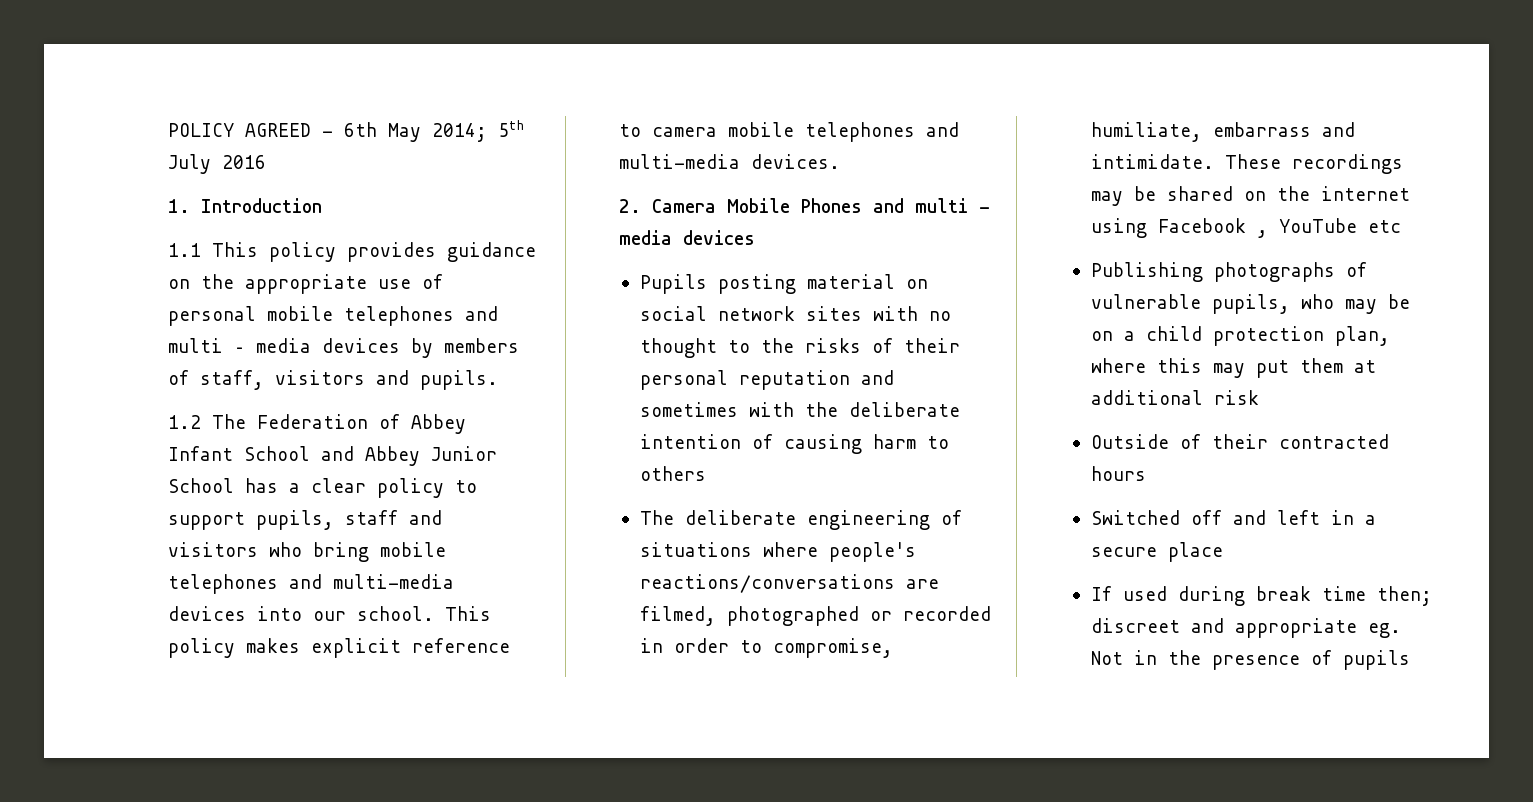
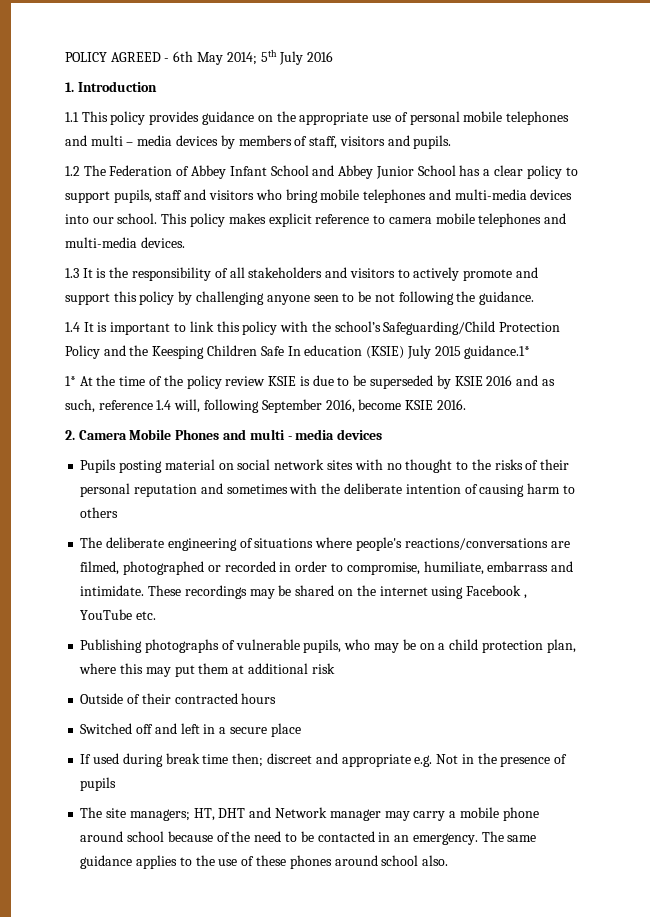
+ 1.3 It is the responsibility of all stakeholders and visitors to actively promote and support this policy by challenging anyone seen to be not following the guidance.
+ 1.4 It is important to link this policy with the school’s Safeguarding/Child Protection Policy and the Keesping Children Safe In education (KSIE) July 2015 guidance.1*
+ 1* At the time of the policy review KSIE is due to be superseded by KSIE 2016 and as such, reference 1.4 will, following September 2016, become KSIE 2016.
- These recordings may be shared on the internet using Facebook , YouTube etc
+ These recordings may be shared on the internet using Facebook , YouTube etc.
- If used during break time then; discreet and appropriate eg. Not in the presence of pupils
+ If used during break time then; discreet and appropriate e.g. Not in the presence of pupils
+ The site managers; HT, DHT and Network manager may carry a mobile phone around school because of the need to be contacted in an emergency. The same guidance applies to the use of these phones around school also.

